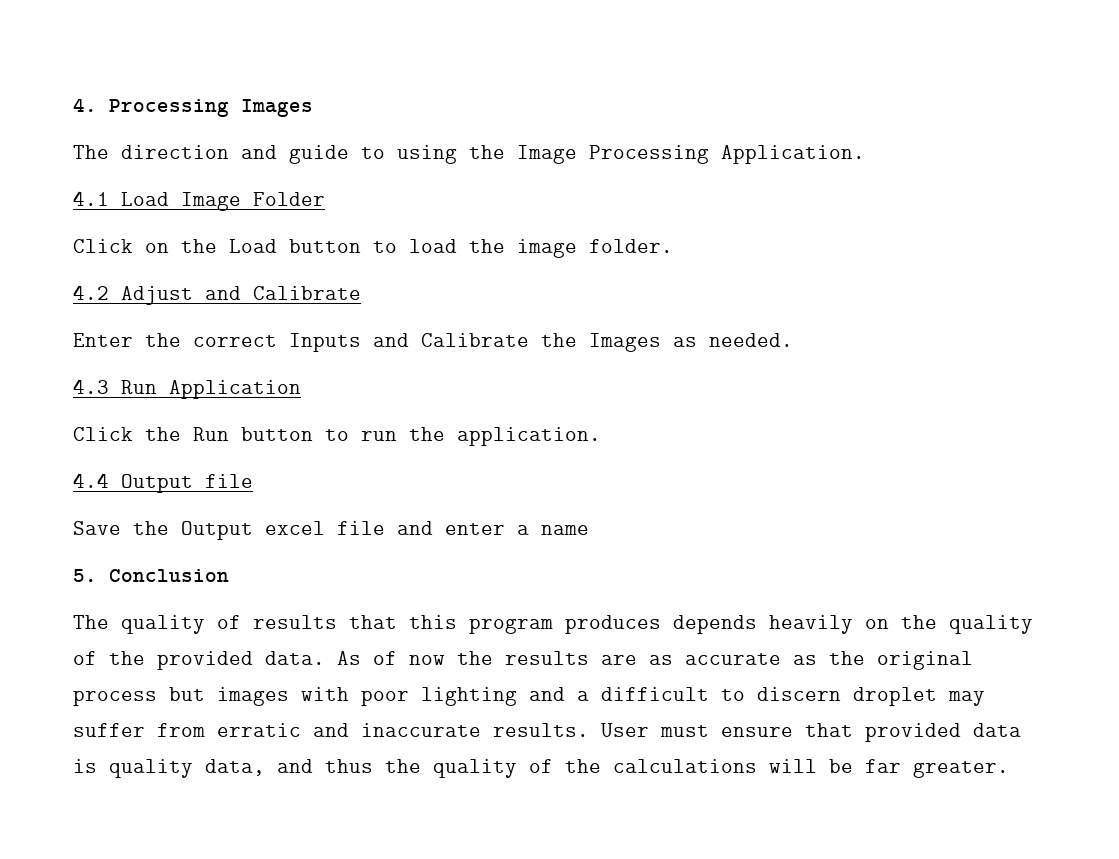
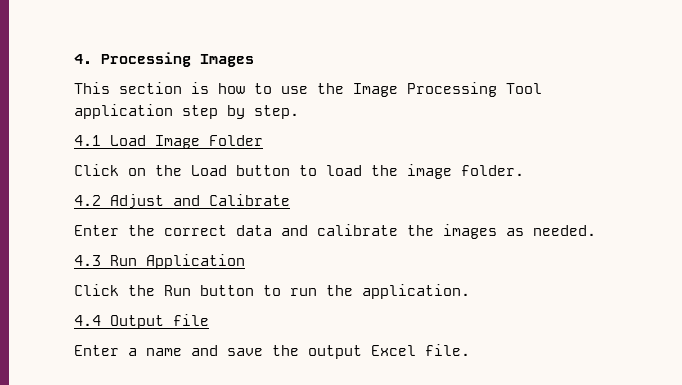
- The direction and guide to using the Image Processing Application.
+ This section is how to use the Image Processing Tool application step by step.
- Enter the correct Inputs and Calibrate the Images as needed.
+ Enter the correct data and calibrate the images as needed.
- Save the Output excel file and enter a name
- 5. Conclusion
- The quality of results that this program produces depends heavily on the quality of the provided data. As of now the results are as accurate as the original process but images with poor lighting and a difficult to discern droplet may suffer from erratic and inaccurate results. User must ensure that provided data is quality data, and thus the quality of the calculations will be far greater.
+ Enter a name and save the output Excel file.

